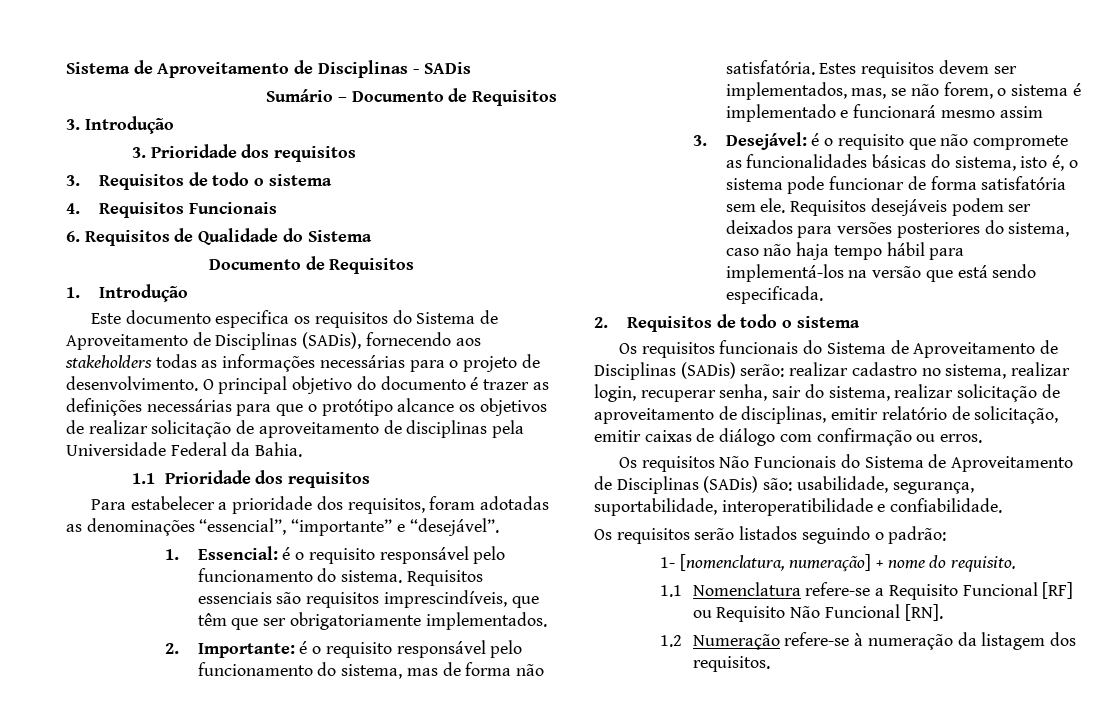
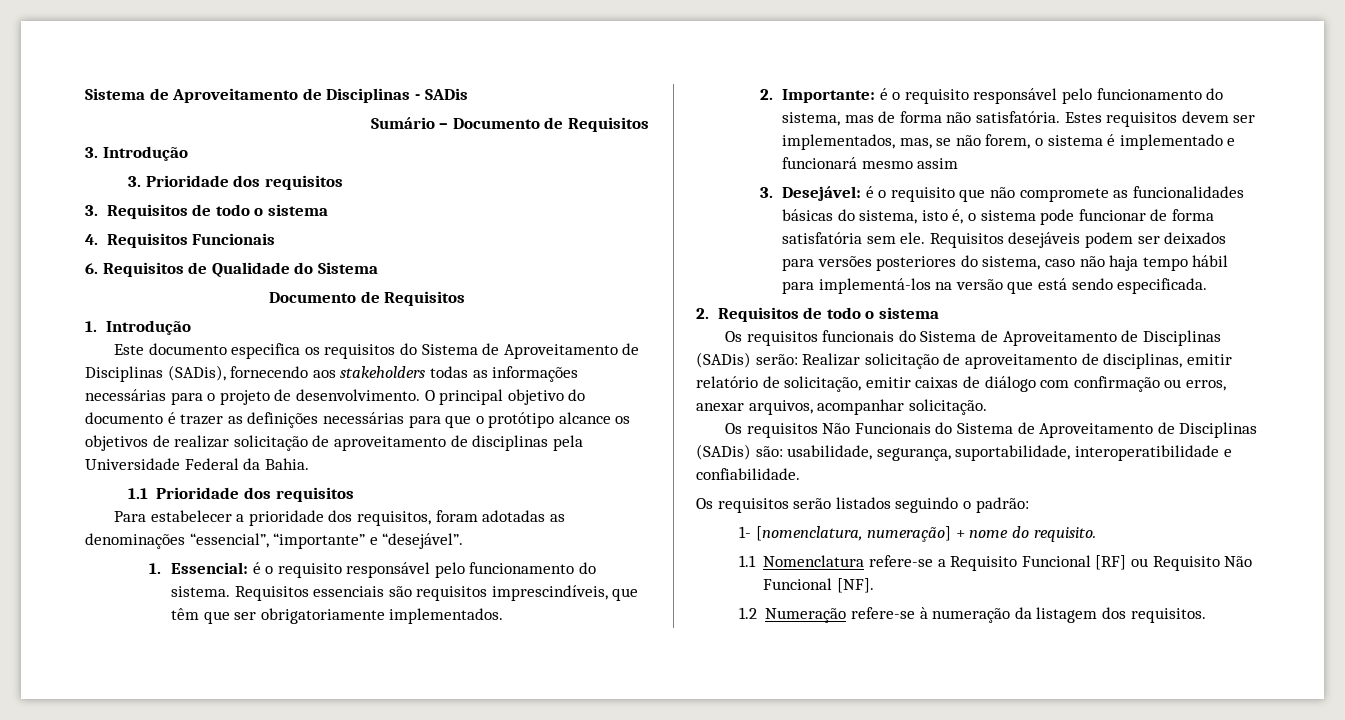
- Os requisitos funcionais do Sistema de Aproveitamento de Disciplinas (SADis) serão: realizar cadastro no sistema, realizar login, recuperar senha, sair do sistema, realizar solicitação de aproveitamento de disciplinas, emitir relatório de solicitação, emitir caixas de diálogo com confirmação ou erros.
+ Os requisitos funcionais do Sistema de Aproveitamento de Disciplinas (SADis) serão: Realizar solicitação de aproveitamento de disciplinas, emitir relatório de solicitação, emitir caixas de diálogo com confirmação ou erros, anexar arquivos, acompanhar solicitação.
- 1.1 Nomenclatura refere-se a Requisito Funcional [RF] ou Requisito Não Funcional [RN].
+ 1.1 Nomenclatura refere-se a Requisito Funcional [RF] ou Requisito Não Funcional [NF].

